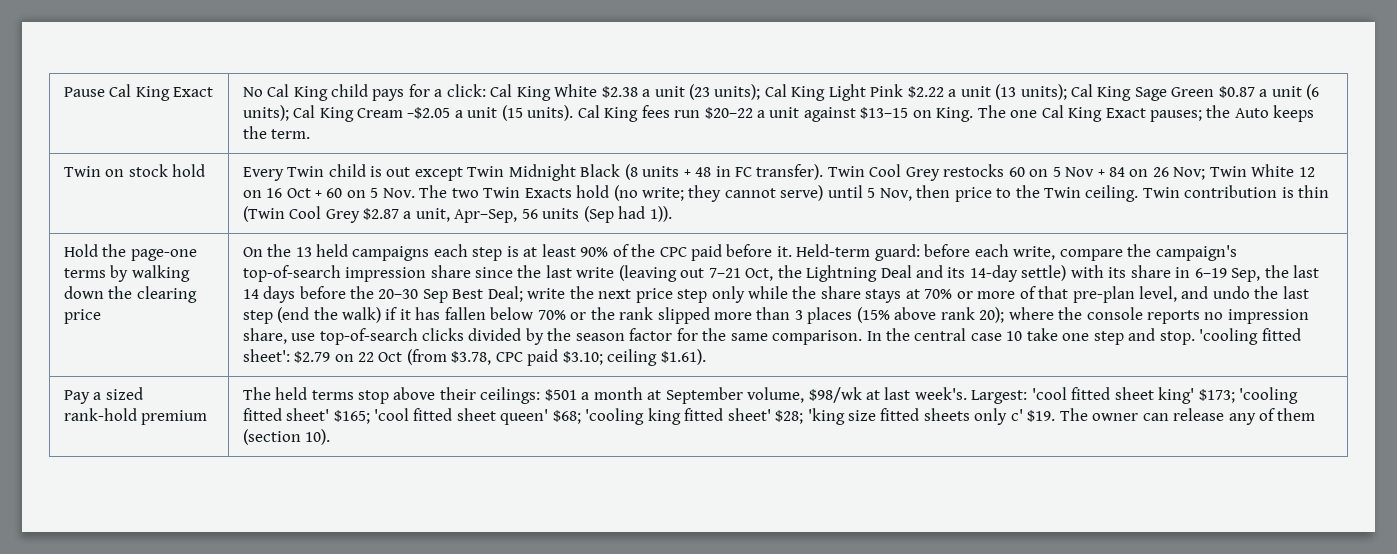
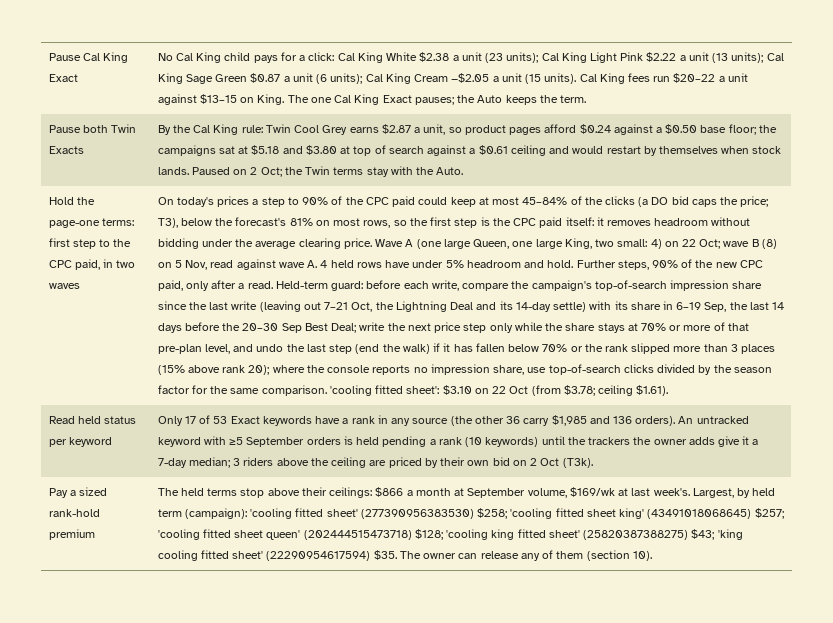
- Twin on stock hold | Every Twin child is out except Twin Midnight Black (8 units + 48 in FC transfer). Twin Cool Grey restocks 60 on 5 Nov + 84 on 26 Nov; Twin White 12 on 16 Oct + 60 on 5 Nov. The two Twin Exacts hold (no write; they cannot serve) until 5 Nov, then price to the Twin ceiling. Twin contribution is thin (Twin Cool Grey $2.87 a unit, Apr–Sep, 56 units (Sep had 1)).
- Hold the page-one terms by walking down the clearing price | On the 13 held campaigns each step is at least 90% of the CPC paid before it.
+ Pause both Twin Exacts | By the Cal King rule: Twin Cool Grey earns $2.87 a unit, so product pages afford $0.24 against a $0.50 base floor; the campaigns sat at $5.18 and $3.80 at top of search against a $0.61 ceiling and would restart by themselves when stock lands. Paused on 2 Oct; the Twin terms stay with the Auto.
+ Hold the page-one terms: first step to the CPC paid, in two waves | On today's prices a step to 90% of the CPC paid could keep at most 45–84% of the clicks (a DO bid caps the price; T3), below the forecast's 81% on most rows, so the first step is the CPC paid itself: it removes headroom without bidding under the average clearing price. Wave A (one large Queen, one large King, two small: 4) on 22 Oct; wave B (8) on 5 Nov, read against wave A. 4 held rows have under 5% headroom and hold. Further steps, 90% of the new CPC paid, only after a read.
- In the central case 10 take one step and stop.
- 'cooling fitted sheet': $2.79 on 22 Oct (from $3.78, CPC paid $3.10; ceiling $1.61).
+ 'cooling fitted sheet': $3.10 on 22 Oct (from $3.78; ceiling $1.61).
+ Read held status per keyword | Only 17 of 53 Exact keywords have a rank in any source (the other 36 carry $1,985 and 136 orders). An untracked keyword with ≥5 September orders is held pending a rank (10 keywords) until the trackers the owner adds give it a 7-day median; 3 riders above the ceiling are priced by their own bid on 2 Oct (T3k).
- The held terms stop above their ceilings: $501 a month at September volume, $98/wk at last week's.
+ The held terms stop above their ceilings: $866 a month at September volume, $169/wk at last week's.
- Largest: 'cool fitted sheet king' $173; 'cooling fitted sheet' $165; 'cool fitted sheet queen' $68; 'cooling king fitted sheet' $28; 'king size fitted sheets only c' $19.
+ Largest, by held term (campaign): 'cooling fitted sheet' (277390956383530) $258; 'cooling fitted sheet king' (43491018068645) $257; 'cooling fitted sheet queen' (202444515473718) $128; 'cooling king fitted sheet' (25820387388275) $43; 'king cooling fitted sheet' (22290954617594) $35.

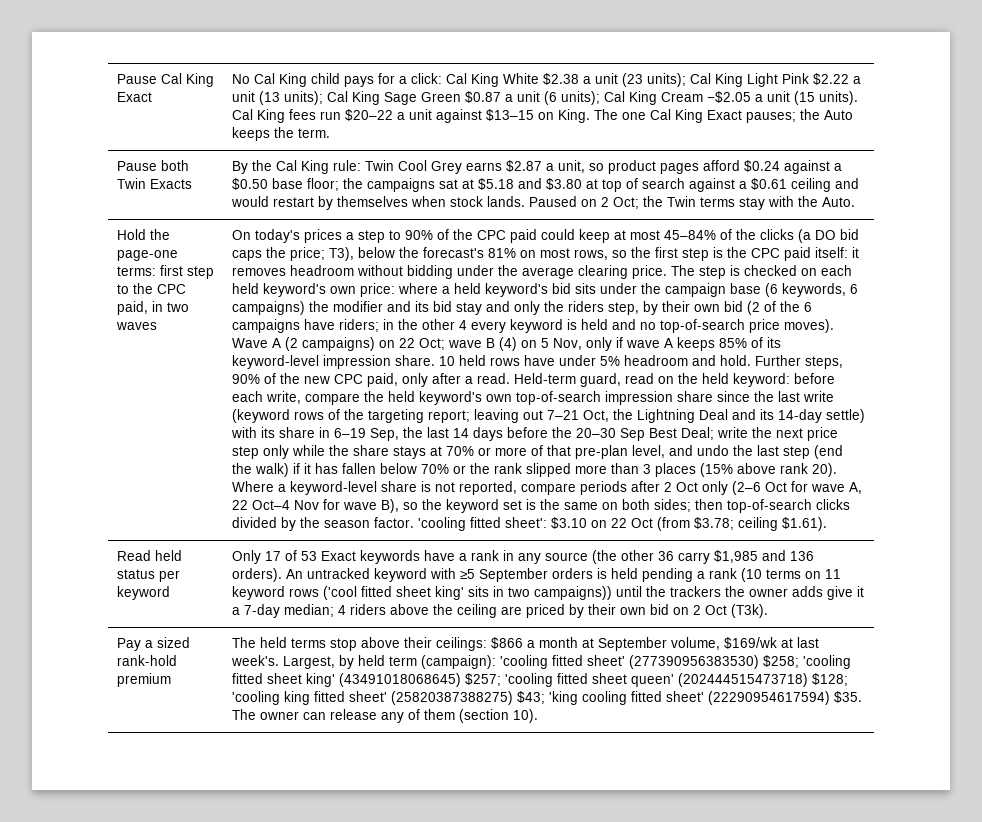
- Wave A (one large Queen, one large King, two small: 4) on 22 Oct; wave B (8) on 5 Nov, read against wave A. 4 held rows have under 5% headroom and hold.
+ The step is checked on each held keyword's own price: where a held keyword's bid sits under the campaign base (6 keywords, 6 campaigns) the modifier and its bid stay and only the riders step, by their own bid (2 of the 6 campaigns have riders; in the other 4 every keyword is held and no top-of-search price moves). Wave A (2 campaigns) on 22 Oct; wave B (4) on 5 Nov, only if wave A keeps 85% of its keyword-level impression share. 10 held rows have under 5% headroom and hold.
- Held-term guard:
+ Held-term guard, read on the held keyword:
- before each write, compare the campaign's top-of-search impression share since the last write (leaving out 7–21 Oct, the Lightning Deal and its 14-day settle) with its share in 6–19 Sep, the last 14 days before the 20–30 Sep Best Deal;
+ before each write, compare the held keyword's own top-of-search impression share since the last write (keyword rows of the targeting report; leaving out 7–21 Oct, the Lightning Deal and its 14-day settle) with its share in 6–19 Sep, the last 14 days before the 20–30 Sep Best Deal;
- write the next price step only while the share stays at 70% or more of that pre-plan level, and undo the last step (end the walk) if it has fallen below 70% or the rank slipped more than 3 places (15% above rank 20); where the console reports no impression share, use top-of-search clicks divided by the season factor for the same comparison.
+ write the next price step only while the share stays at 70% or more of that pre-plan level, and undo the last step (end the walk) if it has fallen below 70% or the rank slipped more than 3 places (15% above rank 20). Where a keyword-level share is not reported, compare periods after 2 Oct only (2–6 Oct for wave A, 22 Oct–4 Nov for wave B), so the keyword set is the same on both sides; then top-of-search clicks divided by the season factor.
- An untracked keyword with ≥5 September orders is held pending a rank (10 keywords) until the trackers the owner adds give it a 7-day median; 3 riders above the ceiling are priced by their own bid on 2 Oct (T3k).
+ An untracked keyword with ≥5 September orders is held pending a rank (10 terms on 11 keyword rows ('cool fitted sheet king' sits in two campaigns)) until the trackers the owner adds give it a 7-day median; 4 riders above the ceiling are priced by their own bid on 2 Oct (T3k).

